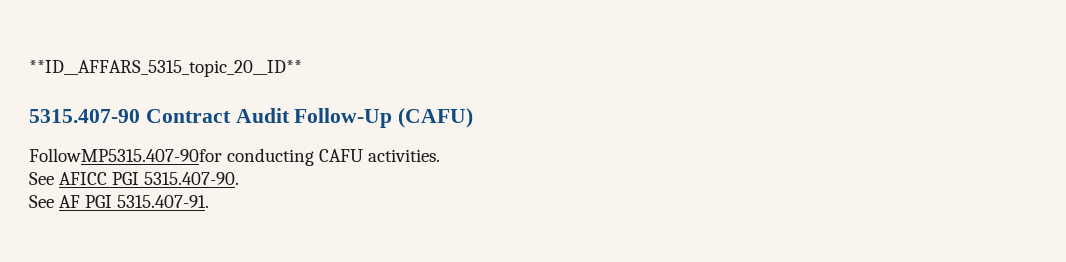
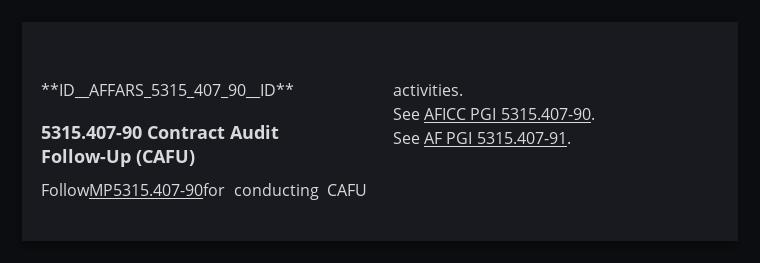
- **ID__AFFARS_5315_topic_20__ID**
+ **ID__AFFARS_5315_407_90__ID**

